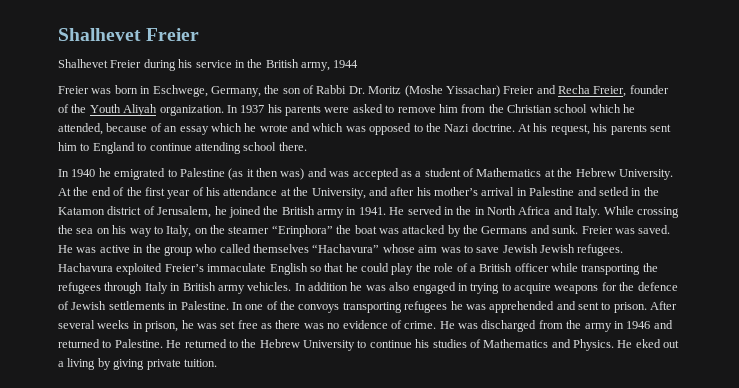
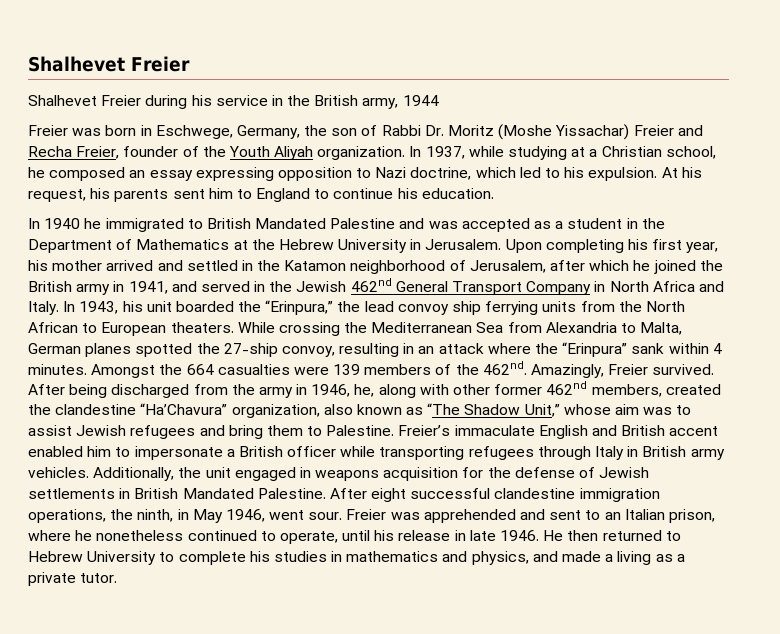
- In 1937 his parents were asked to remove him from the Christian school which he attended, because of an essay which he wrote and which was opposed to the Nazi doctrine.
+ In 1937, while studying at a Christian school, he composed an essay expressing opposition to Nazi doctrine, which led to his expulsion.
- At his request, his parents sent him to England to continue attending school there.
+ At his request, his parents sent him to England to continue his education.
- In 1940 he emigrated to Palestine (as it then was) and was accepted as a student of Mathematics at the Hebrew University. At the end of the first year of his attendance at the University, and after his mother’s arrival in Palestine and setled in the Katamon district of Jerusalem, he joined the British army in 1941. He served in the in North Africa and Italy.
+ In 1940 he immigrated to British Mandated Palestine and was accepted as a student in the Department of Mathematics at the Hebrew University in Jerusalem. Upon completing his first year, his mother arrived and settled in the Katamon neighborhood of Jerusalem, after which he joined the British army in 1941, and served in the Jewish 462nd General Transport Company in North Africa and Italy.
- While crossing the sea on his way to Italy, on the steamer “Erinphora” the boat was attacked by the Germans and sunk. Freier was saved. He was active in the group who called themselves “Hachavura” whose aim was to save Jewish Jewish refugees. Hachavura exploited Freier’s immaculate English so that he could play the role of a British officer while transporting the refugees through Italy in British army vehicles.
+ In 1943, his unit boarded the “Erinpura,” the lead convoy ship ferrying units from the North African to European theaters. While crossing the Mediterranean Sea from Alexandria to Malta, German planes spotted the 27-ship convoy, resulting in an attack where the “Erinpura” sank within 4 minutes. Amongst the 664 casualties were 139 members of the 462nd. Amazingly, Freier survived. After being discharged from the army in 1946, he, along with other former 462nd members, created the clandestine “Ha’Chavura” organization, also known as “The Shadow Unit,” whose aim was to assist Jewish refugees and bring them to Palestine. Freier’s immaculate English and British accent enabled him to impersonate a British officer while transporting refugees through Italy in British army vehicles.
- In addition he was also engaged in trying to acquire weapons for the defence of Jewish settlements in Palestine. In one of the convoys transporting refugees he was apprehended and sent to prison. After several weeks in prison, he was set free as there was no evidence of crime. He was discharged from the army in 1946 and returned to Palestine. He returned to the Hebrew University to continue his studies of Mathematics and Physics. He eked out a living by giving private tuition.
+ Additionally, the unit engaged in weapons acquisition for the defense of Jewish settlements in British Mandated Palestine. After eight successful clandestine immigration operations, the ninth, in May 1946, went sour. Freier was apprehended and sent to an Italian prison, where he nonetheless continued to operate, until his release in late 1946. He then returned to Hebrew University to complete his studies in mathematics and physics, and made a living as a private tutor.

